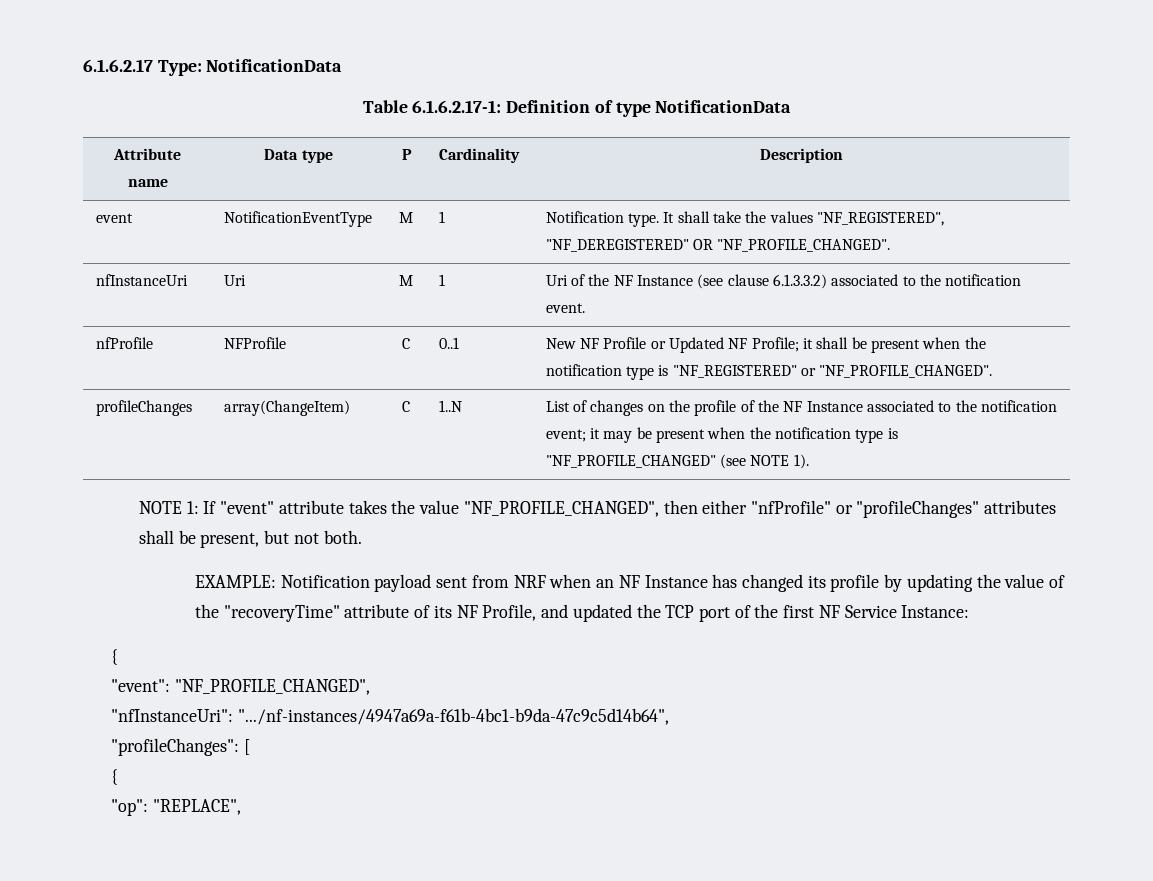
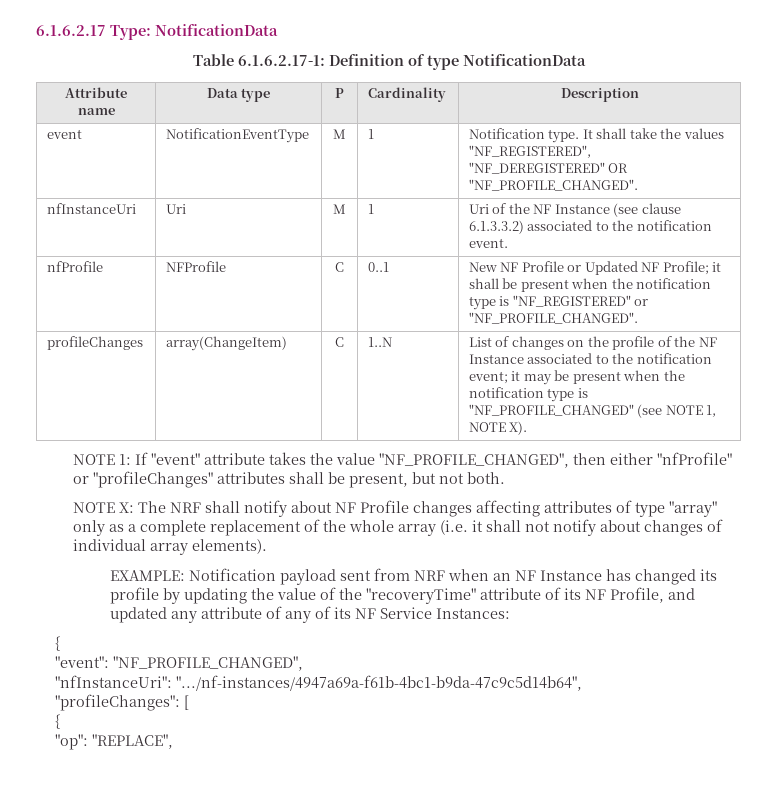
- profileChanges | array(ChangeItem) | C | 1..N | List of changes on the profile of the NF Instance associated to the notification event; it may be present when the notification type is "NF_PROFILE_CHANGED" (see NOTE 1).
+ profileChanges | array(ChangeItem) | C | 1..N | List of changes on the profile of the NF Instance associated to the notification event; it may be present when the notification type is "NF_PROFILE_CHANGED" (see NOTE 1, NOTE X).
+ NOTE X: The NRF shall notify about NF Profile changes affecting attributes of type "array" only as a complete replacement of the whole array (i.e. it shall not notify about changes of individual array elements).
- EXAMPLE: Notification payload sent from NRF when an NF Instance has changed its profile by updating the value of the "recoveryTime" attribute of its NF Profile, and updated the TCP port of the first NF Service Instance:
+ EXAMPLE: Notification payload sent from NRF when an NF Instance has changed its profile by updating the value of the "recoveryTime" attribute of its NF Profile, and updated any attribute of any of its NF Service Instances:

